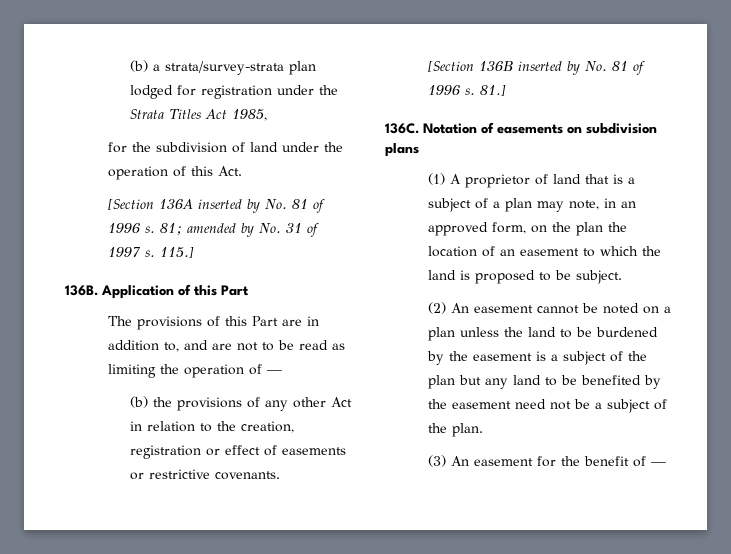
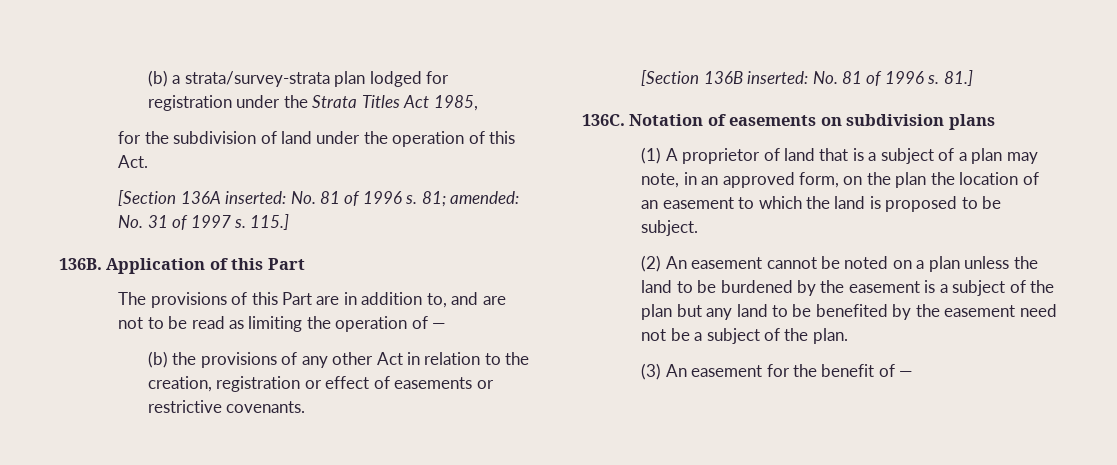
- [Section 136A inserted by No. 81 of 1996 s.
+ [Section 136A inserted: No. 81 of 1996 s.
- 81; amended by No. 31 of 1997 s.
+ 81; amended: No. 31 of 1997 s.
- [Section 136B inserted by No. 81 of 1996 s.
+ [Section 136B inserted: No. 81 of 1996 s.

